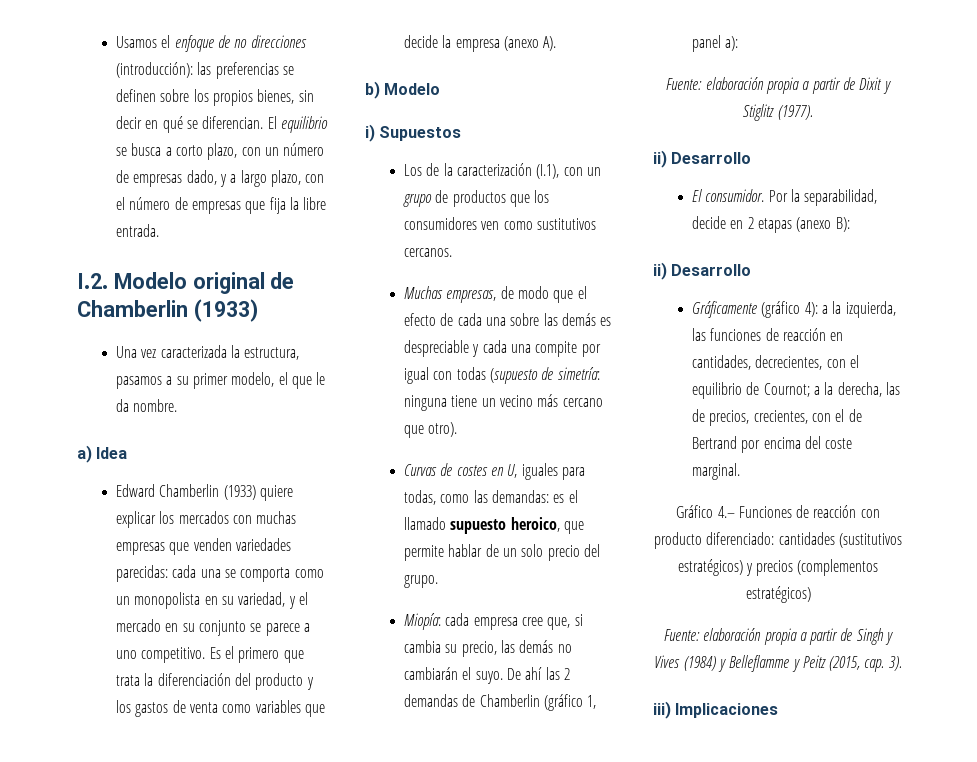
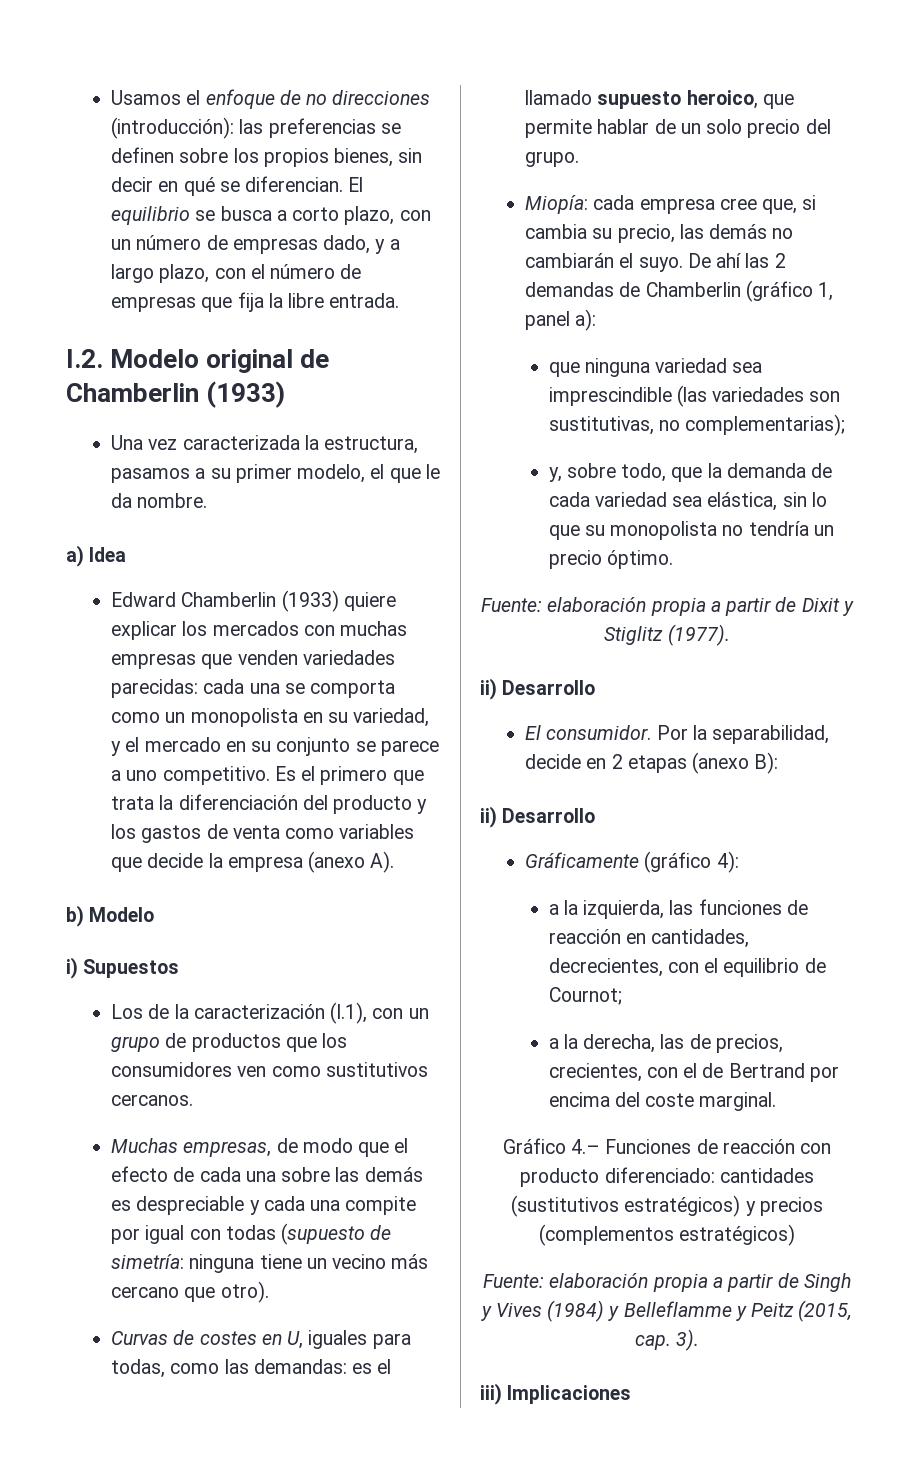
+ que ninguna variedad sea imprescindible (las variedades son sustitutivas, no complementarias);
+ y, sobre todo, que la demanda de cada variedad sea elástica, sin lo que su monopolista no tendría un precio óptimo.
- Gráficamente (gráfico 4): a la izquierda, las funciones de reacción en cantidades, decrecientes, con el equilibrio de Cournot; a la derecha, las de precios, crecientes, con el de Bertrand por encima del coste marginal.
+ Gráficamente (gráfico 4):
+ a la izquierda, las funciones de reacción en cantidades, decrecientes, con el equilibrio de Cournot;
+ a la derecha, las de precios, crecientes, con el de Bertrand por encima del coste marginal.

